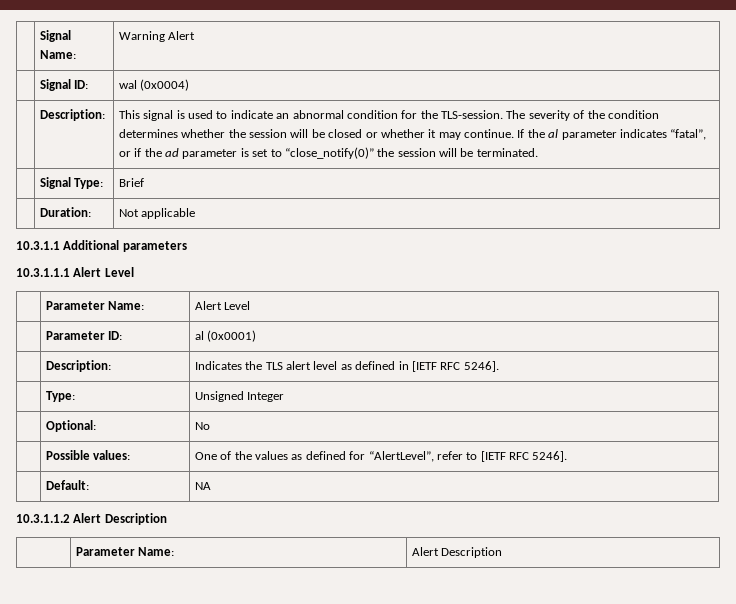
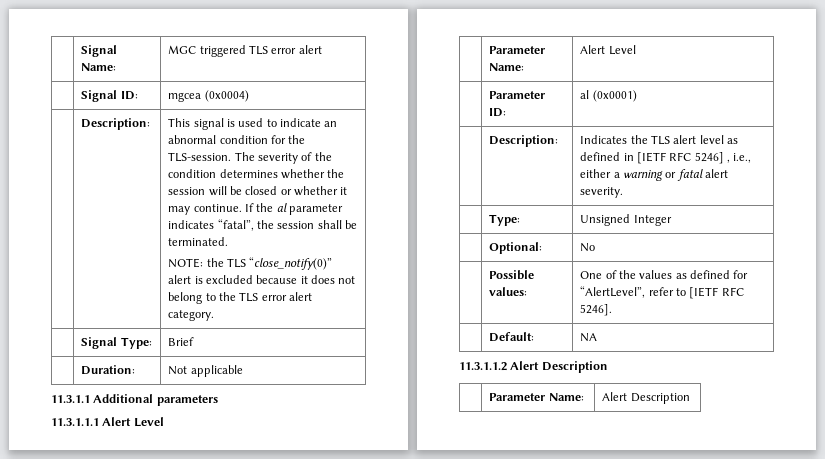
- | Signal Name: | Warning Alert
+ | Signal Name: | MGC triggered TLS error alert
- | Signal ID: | wal (0x0004)
+ | Signal ID: | mgcea (0x0004)
- If the al parameter indicates “fatal”, or if the ad parameter is set to “close_notify(0)” the session will be terminated.
+ If the al parameter indicates “fatal”, the session shall be terminated.
+ NOTE: the TLS “close_notify(0)” alert is excluded because it does not belong to the TLS error alert category.
- 10.3.1.1 Additional parameters
+ 11.3.1.1 Additional parameters
- 10.3.1.1.1 Alert Level
+ 11.3.1.1.1 Alert Level
- | Description: | Indicates the TLS alert level as defined in [IETF RFC 5246].
+ | Description: | Indicates the TLS alert level as defined in [IETF RFC 5246] , i.e., either a warning or fatal alert severity.
- 10.3.1.1.2 Alert Description
+ 11.3.1.1.2 Alert Description

